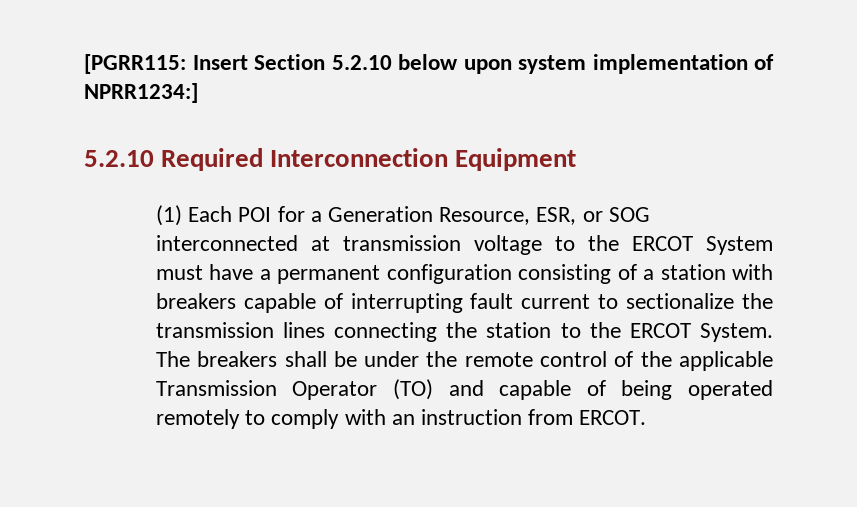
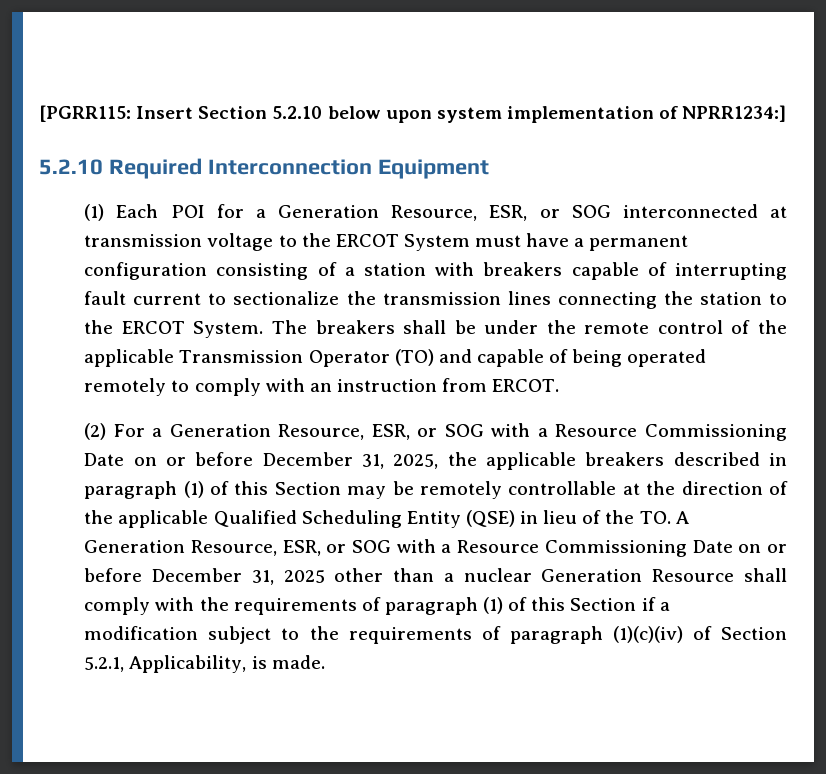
+ (2) For a Generation Resource, ESR, or SOG with a Resource Commissioning Date on or before December 31, 2025, the applicable breakers described in paragraph (1) of this Section may be remotely controllable at the direction of the applicable Qualified Scheduling Entity (QSE) in lieu of the TO. A Generation Resource, ESR, or SOG with a Resource Commissioning Date on or before December 31, 2025 other than a nuclear Generation Resource shall comply with the requirements of paragraph (1) of this Section if a modification subject to the requirements of paragraph (1)(c)(iv) of Section 5.2.1, Applicability, is made.

